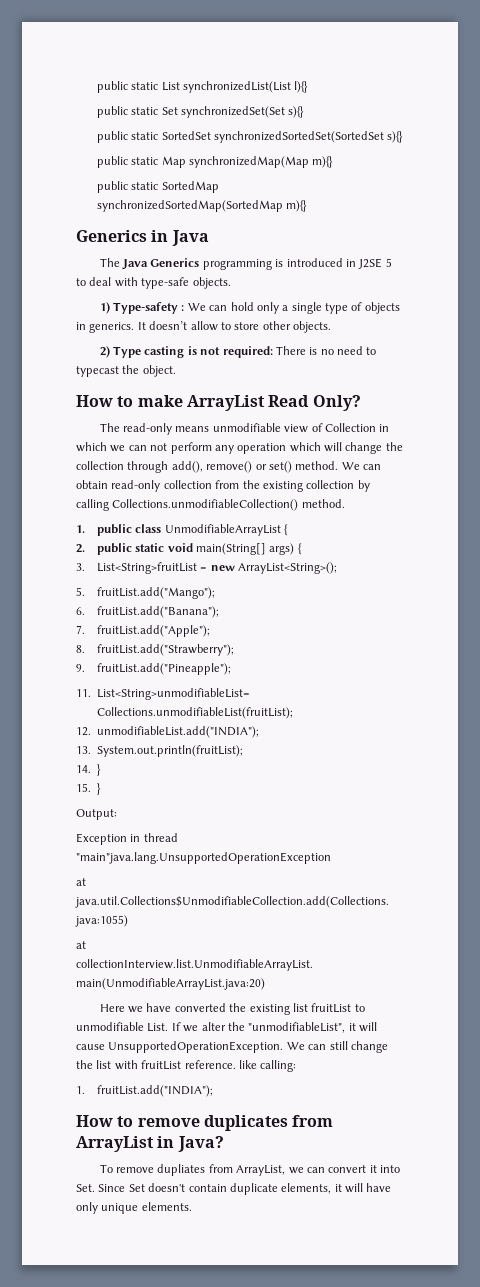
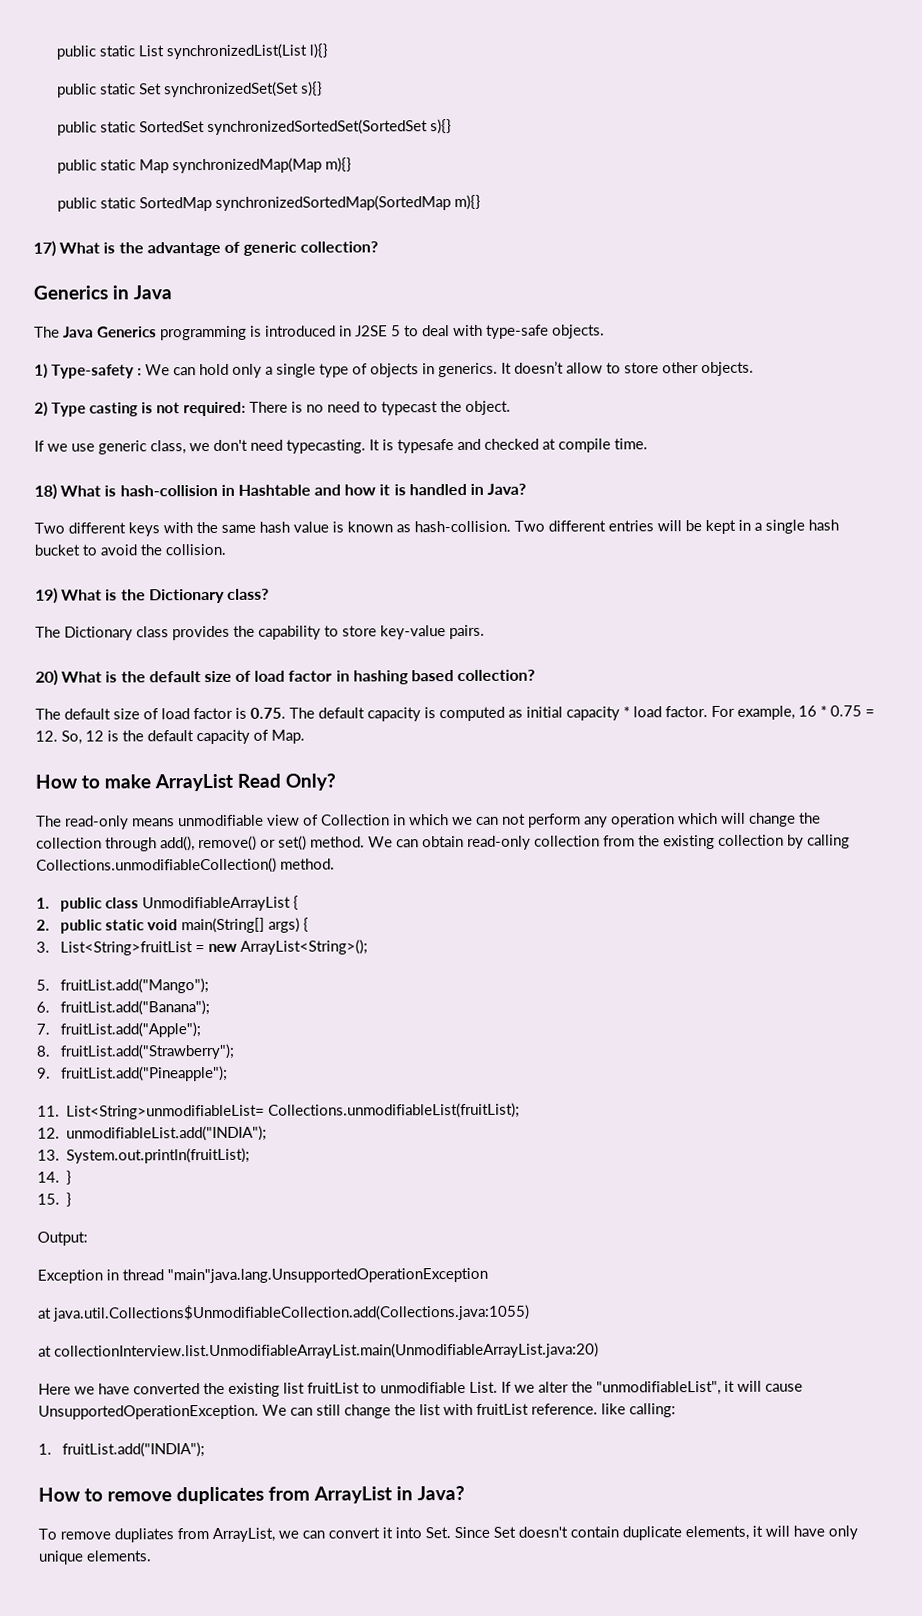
+ 17) What is the advantage of generic collection?
+ If we use generic class, we don't need typecasting. It is typesafe and checked at compile time.
+ 18) What is hash-collision in Hashtable and how it is handled in Java?
+ Two different keys with the same hash value is known as hash-collision. Two different entries will be kept in a single hash bucket to avoid the collision.
+ 19) What is the Dictionary class?
+ The Dictionary class provides the capability to store key-value pairs.
+ 20) What is the default size of load factor in hashing based collection?
+ The default size of load factor is 0.75. The default capacity is computed as initial capacity * load factor. For example, 16 * 0.75 = 12. So, 12 is the default capacity of Map.

